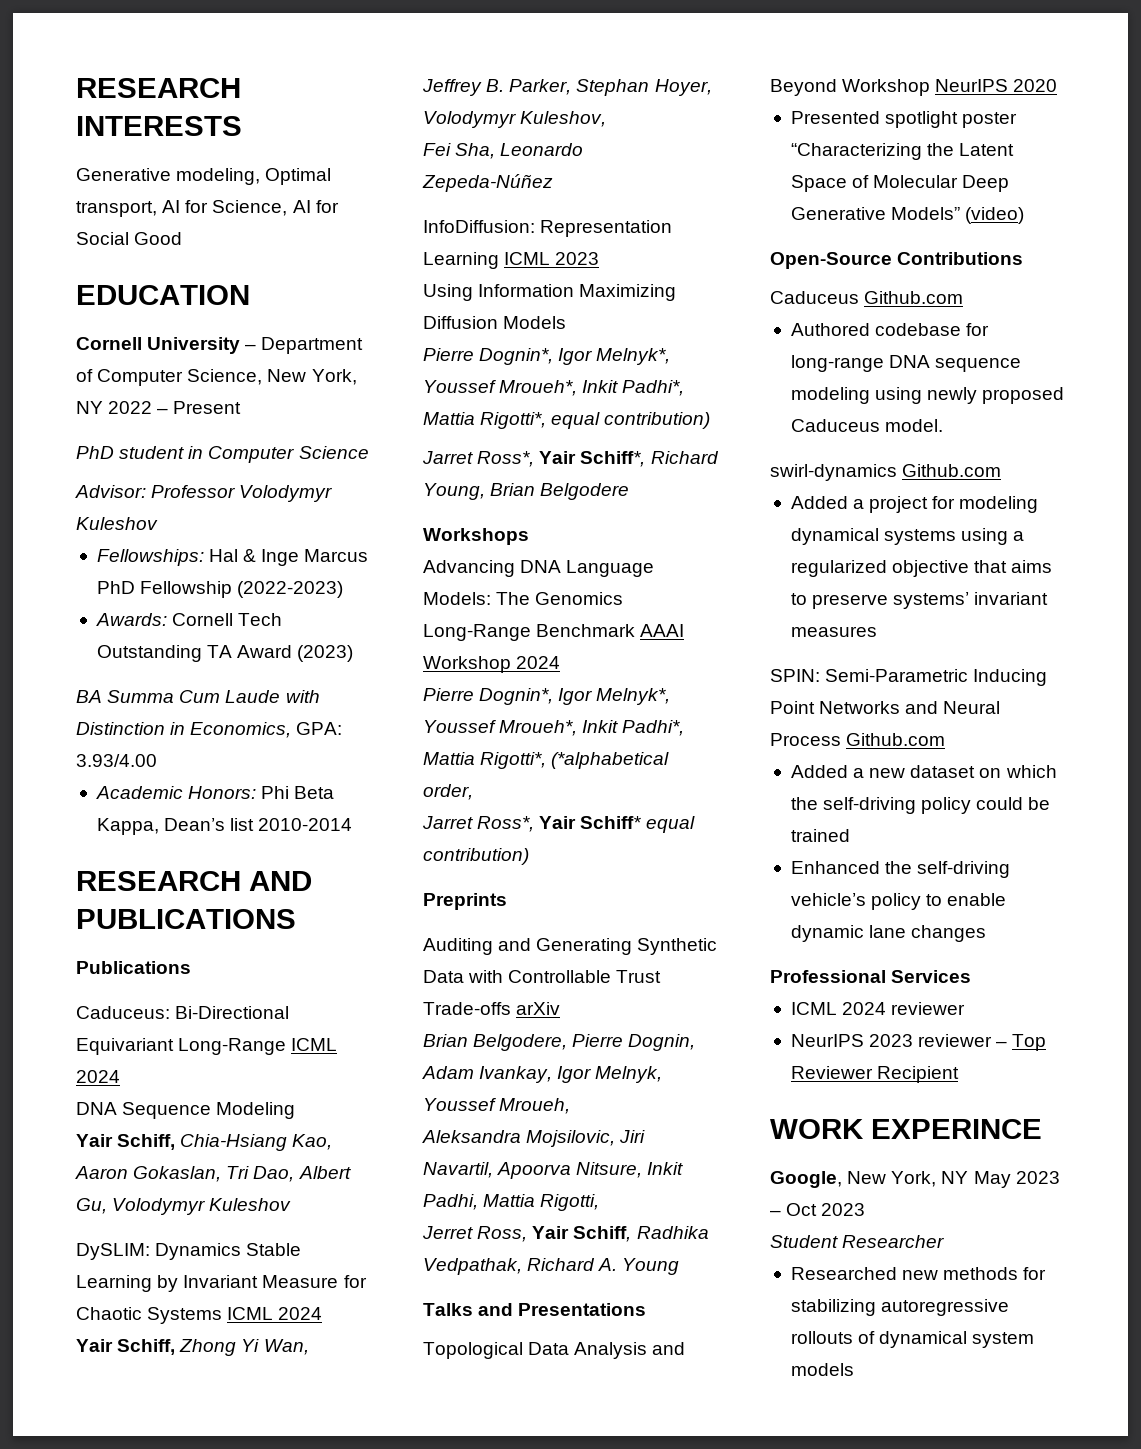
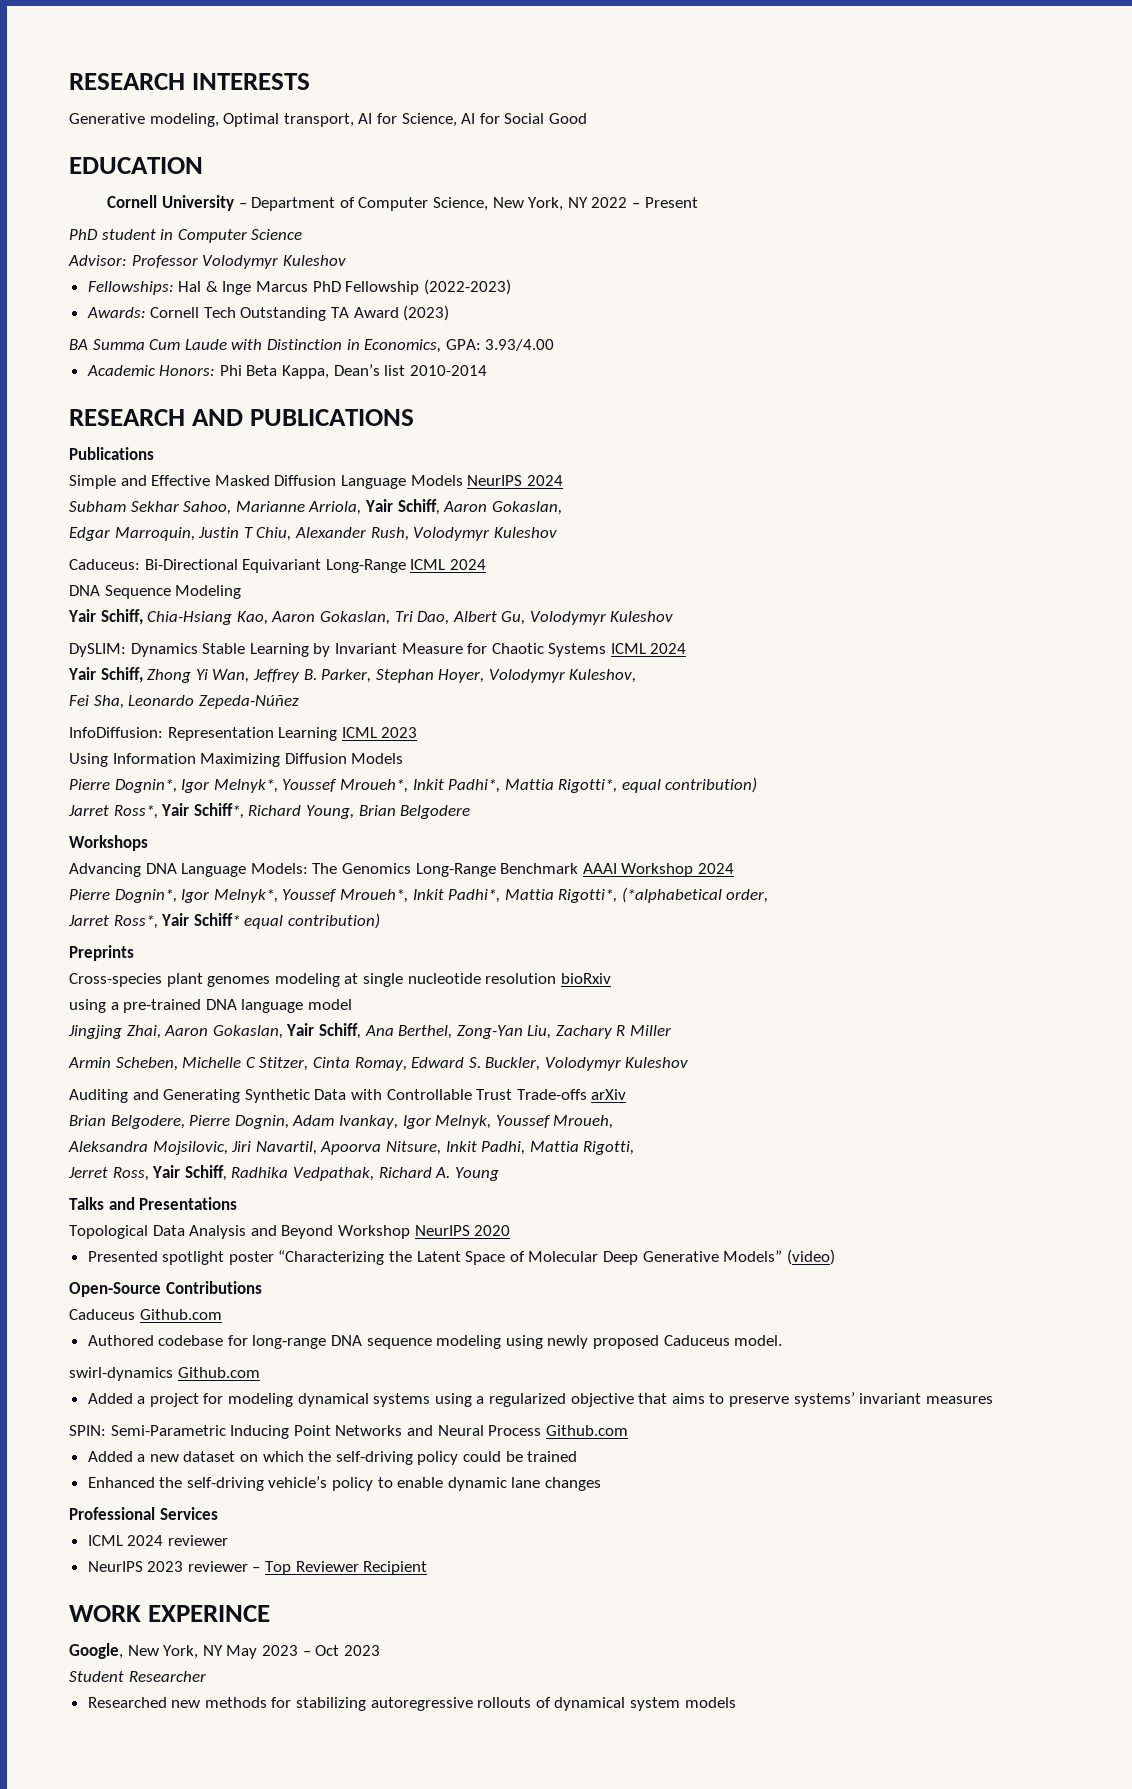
+ Simple and Effective Masked Diffusion Language Models NeurIPS 2024
+ Subham Sekhar Sahoo, Marianne Arriola, Yair Schiff, Aaron Gokaslan,
+ Edgar Marroquin, Justin T Chiu, Alexander Rush, Volodymyr Kuleshov
+ Cross-species plant genomes modeling at single nucleotide resolution bioRxiv
+ using a pre-trained DNA language model
+ Jingjing Zhai, Aaron Gokaslan, Yair Schiff, Ana Berthel, Zong-Yan Liu, Zachary R Miller
+ Armin Scheben, Michelle C Stitzer, Cinta Romay, Edward S. Buckler, Volodymyr Kuleshov

